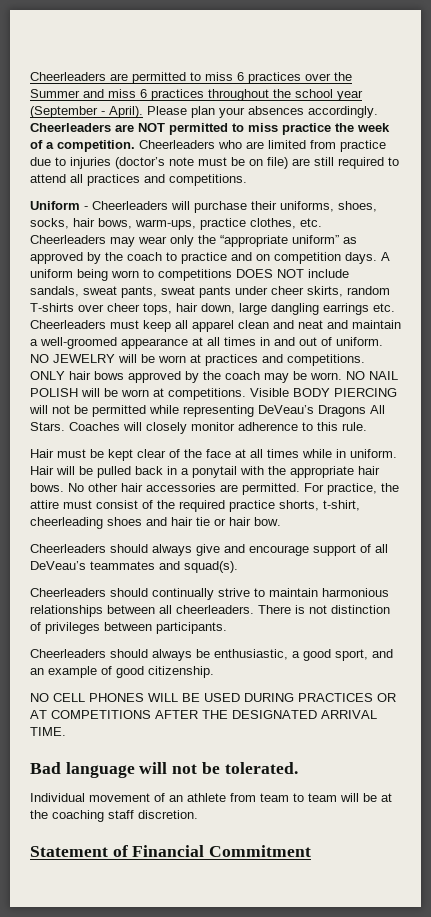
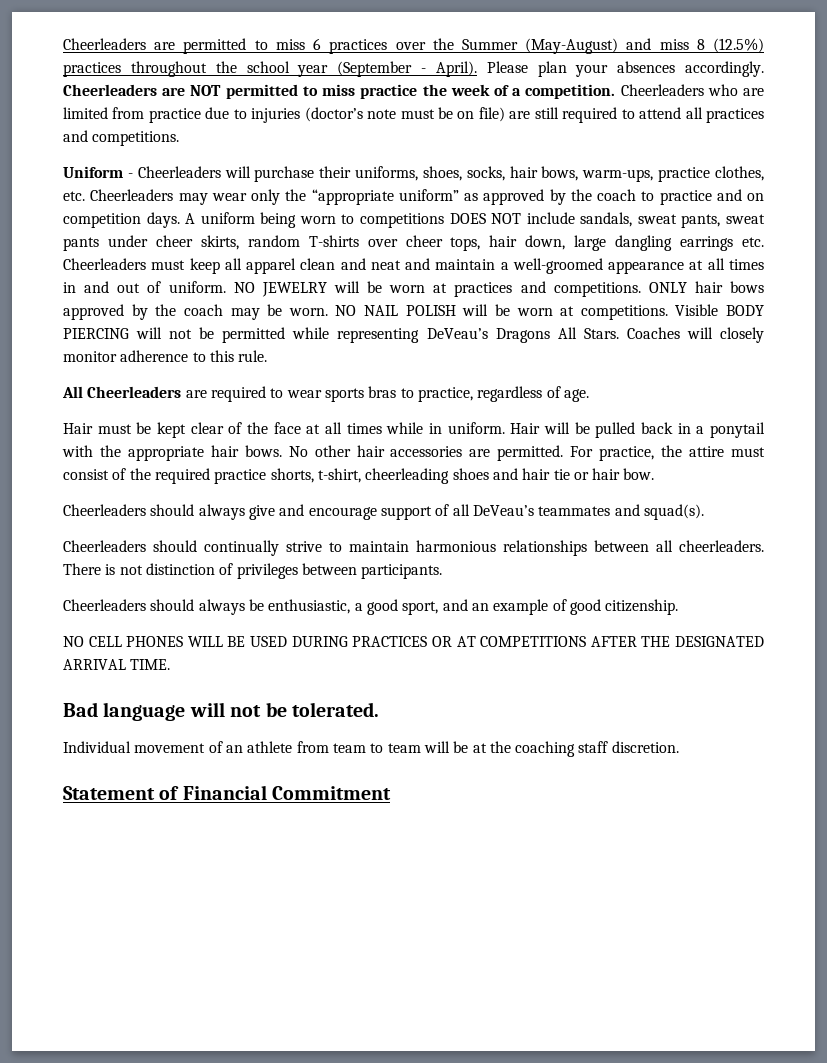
- Cheerleaders are permitted to miss 6 practices over the Summer and miss 6 practices throughout the school year (September - April).
+ Cheerleaders are permitted to miss 6 practices over the Summer (May-August) and miss 8 (12.5%) practices throughout the school year (September - April).
+ All Cheerleaders are required to wear sports bras to practice, regardless of age.

